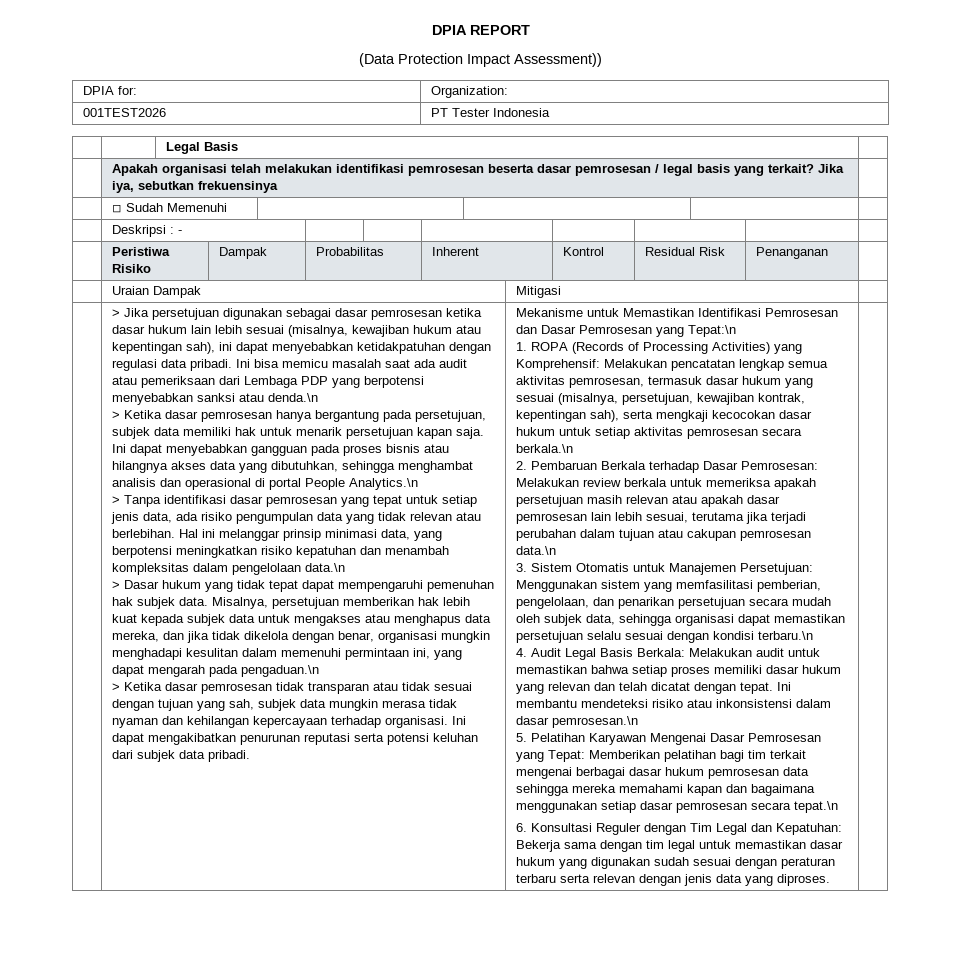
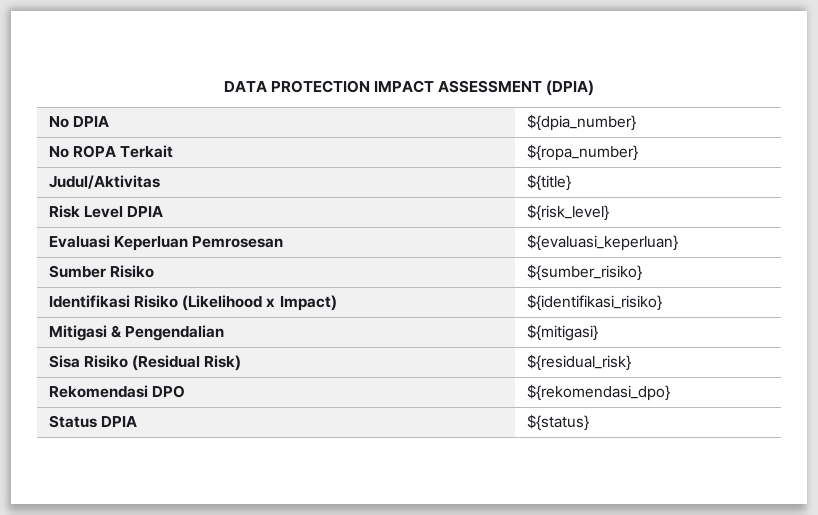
- DPIA REPORT
- (Data Protection Impact Assessment))
- DPIA for: | Organization:
- 001TEST2026 | PT Tester Indonesia
- | | Legal Basis |
- | Apakah organisasi telah melakukan identifikasi pemrosesan beserta dasar pemrosesan / legal basis yang terkait? Jika iya, sebutkan frekuensinya |
- | ◽ Sudah Memenuhi | | | |
- | Deskripsi : - | | | | | | |
- | Peristiwa Risiko | Dampak | Probabilitas | Inherent | Kontrol | Residual Risk | Penanganan |
- | Uraian Dampak | Mitigasi |
- | > Jika persetujuan digunakan sebagai dasar pemrosesan ketika dasar hukum lain lebih sesuai (misalnya, kewajiban hukum atau kepentingan sah), ini dapat menyebabkan ketidakpatuhan dengan regulasi data pribadi. Ini bisa memicu masalah saat ada audit atau pemeriksaan dari Lembaga PDP yang berpotensi menyebabkan sanksi atau denda.\n
- > Ketika dasar pemrosesan hanya bergantung pada persetujuan, subjek data memiliki hak untuk menarik persetujuan kapan saja. Ini dapat menyebabkan gangguan pada proses bisnis atau hilangnya akses data yang dibutuhkan, sehingga menghambat analisis dan operasional di portal People Analytics.\n
- > Tanpa identifikasi dasar pemrosesan yang tepat untuk setiap jenis data, ada risiko pengumpulan data yang tidak relevan atau berlebihan. Hal ini melanggar prinsip minimasi data, yang berpotensi meningkatkan risiko kepatuhan dan menambah kompleksitas dalam pengelolaan data.\n
- > Dasar hukum yang tidak tepat dapat mempengaruhi pemenuhan hak subjek data. Misalnya, persetujuan memberikan hak lebih kuat kepada subjek data untuk mengakses atau menghapus data mereka, dan jika tidak dikelola dengan benar, organisasi mungkin menghadapi kesulitan dalam memenuhi permintaan ini, yang dapat mengarah pada pengaduan.\n
- > Ketika dasar pemrosesan tidak transparan atau tidak sesuai dengan tujuan yang sah, subjek data mungkin merasa tidak nyaman dan kehilangan kepercayaan terhadap organisasi. Ini dapat mengakibatkan penurunan reputasi serta potensi keluhan dari subjek data pribadi. | Mekanisme untuk Memastikan Identifikasi Pemrosesan dan Dasar Pemrosesan yang Tepat:\n
- 1. ROPA (Records of Processing Activities) yang Komprehensif: Melakukan pencatatan lengkap semua aktivitas pemrosesan, termasuk dasar hukum yang sesuai (misalnya, persetujuan, kewajiban kontrak, kepentingan sah), serta mengkaji kecocokan dasar hukum untuk setiap aktivitas pemrosesan secara berkala.\n
- 2. Pembaruan Berkala terhadap Dasar Pemrosesan: Melakukan review berkala untuk memeriksa apakah persetujuan masih relevan atau apakah dasar pemrosesan lain lebih sesuai, terutama jika terjadi perubahan dalam tujuan atau cakupan pemrosesan data.\n
- 3. Sistem Otomatis untuk Manajemen Persetujuan: Menggunakan sistem yang memfasilitasi pemberian, pengelolaan, dan penarikan persetujuan secara mudah oleh subjek data, sehingga organisasi dapat memastikan persetujuan selalu sesuai dengan kondisi terbaru.\n
- 4. Audit Legal Basis Berkala: Melakukan audit untuk memastikan bahwa setiap proses memiliki dasar hukum yang relevan dan telah dicatat dengan tepat. Ini membantu mendeteksi risiko atau inkonsistensi dalam dasar pemrosesan.\n
- 5. Pelatihan Karyawan Mengenai Dasar Pemrosesan yang Tepat: Memberikan pelatihan bagi tim terkait mengenai berbagai dasar hukum pemrosesan data sehingga mereka memahami kapan dan bagaimana menggunakan setiap dasar pemrosesan secara tepat.\n
- 6. Konsultasi Reguler dengan Tim Legal dan Kepatuhan: Bekerja sama dengan tim legal untuk memastikan dasar hukum yang digunakan sudah sesuai dengan peraturan terbaru serta relevan dengan jenis data yang diproses.
+ DATA PROTECTION IMPACT ASSESSMENT (DPIA)
+ No DPIA | ${dpia_number}
+ No ROPA Terkait | ${ropa_number}
+ Judul/Aktivitas | ${title}
+ Risk Level DPIA | ${risk_level}
+ Evaluasi Keperluan Pemrosesan | ${evaluasi_keperluan}
+ Sumber Risiko | ${sumber_risiko}
+ Identifikasi Risiko (Likelihood x Impact) | ${identifikasi_risiko}
+ Mitigasi & Pengendalian | ${mitigasi}
+ Sisa Risiko (Residual Risk) | ${residual_risk}
+ Rekomendasi DPO | ${rekomendasi_dpo}
+ Status DPIA | ${status}

